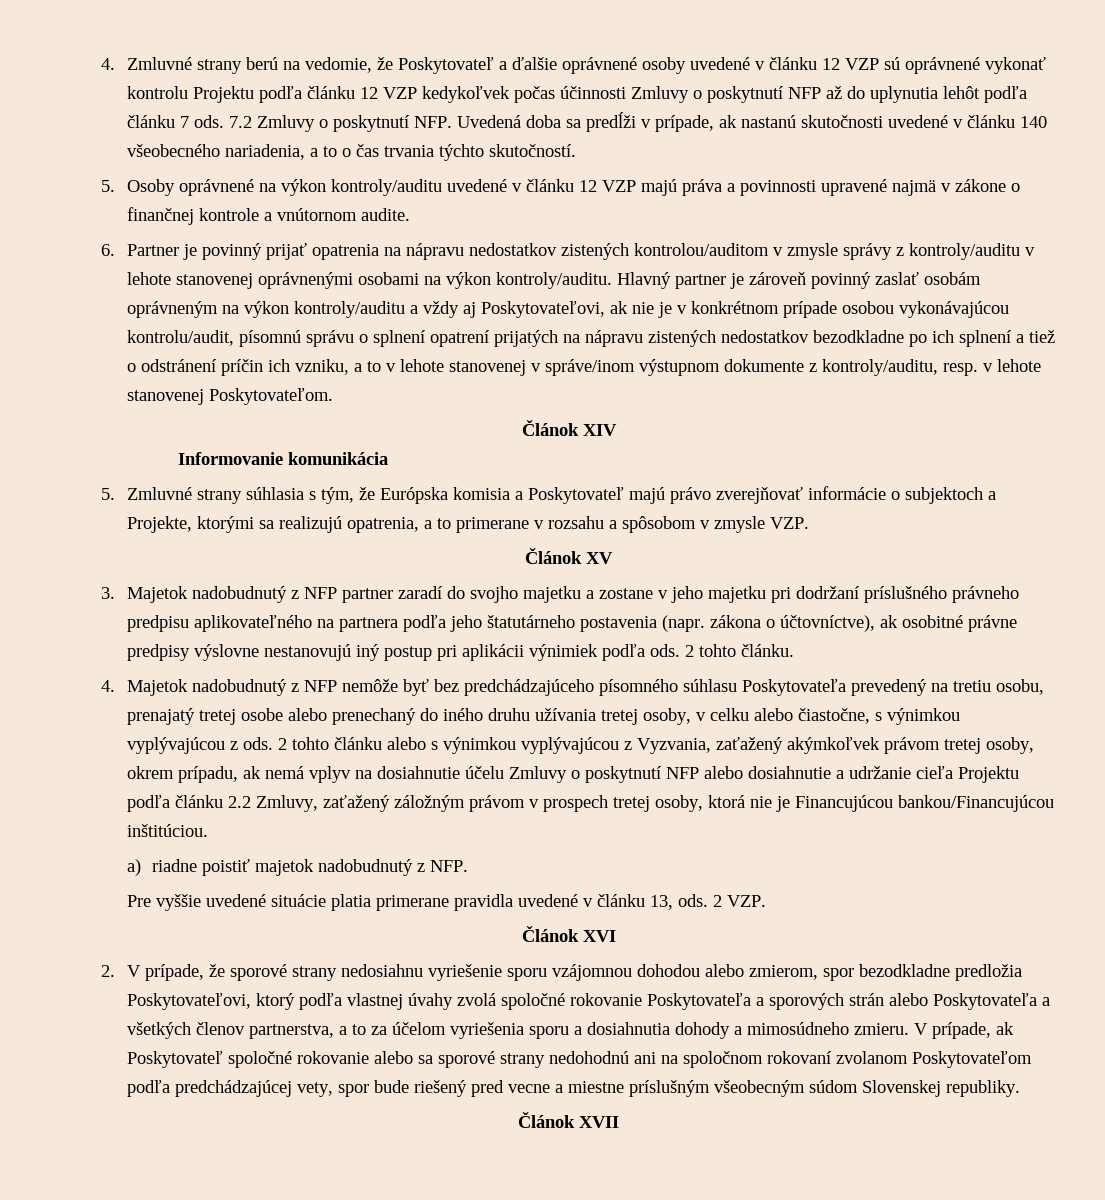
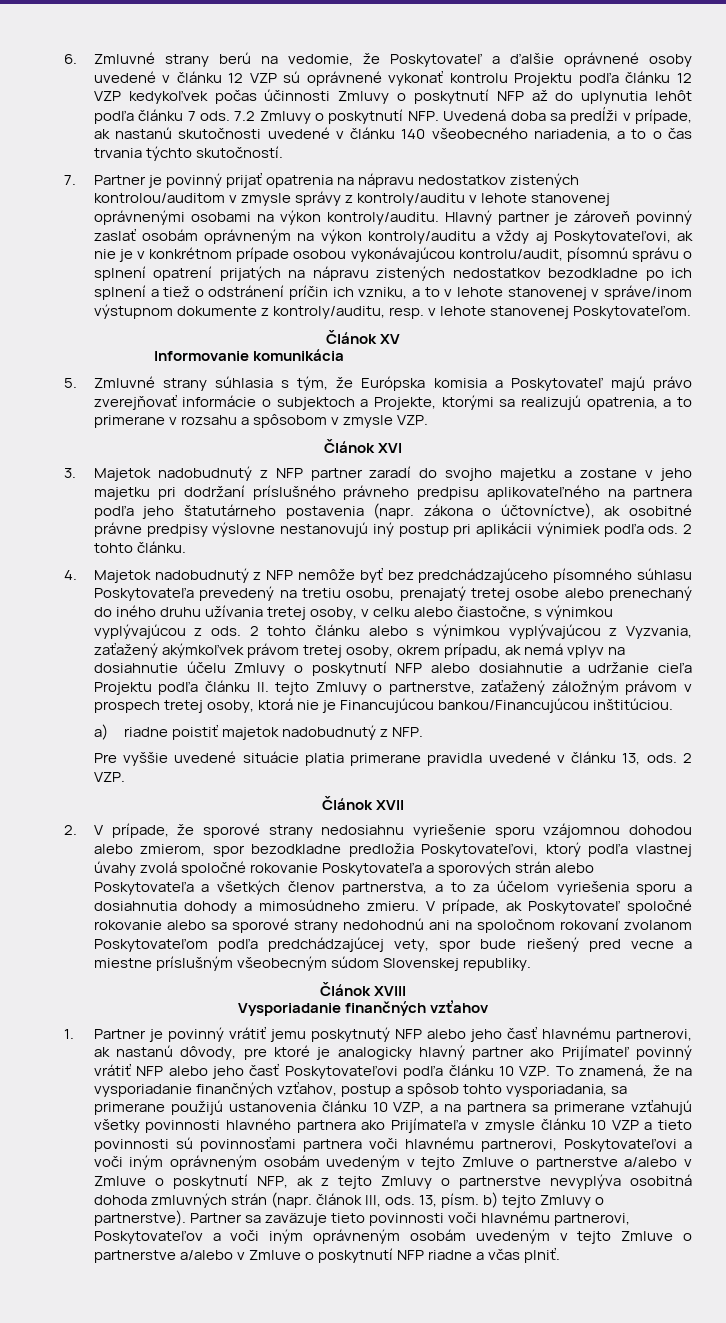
- 4. Zmluvné strany berú na vedomie, že Poskytovateľ a ďalšie oprávnené osoby uvedené v článku 12 VZP sú oprávnené vykonať kontrolu Projektu podľa článku 12 VZP kedykoľvek počas účinnosti Zmluvy o poskytnutí NFP až do uplynutia lehôt podľa článku 7 ods.
+ 6. Zmluvné strany berú na vedomie, že Poskytovateľ a ďalšie oprávnené osoby uvedené v článku 12 VZP sú oprávnené vykonať kontrolu Projektu podľa článku 12 VZP kedykoľvek počas účinnosti Zmluvy o poskytnutí NFP až do uplynutia lehôt podľa článku 7 ods.
- 5. Osoby oprávnené na výkon kontroly/auditu uvedené v článku 12 VZP majú práva a povinnosti upravené najmä v zákone o finančnej kontrole a vnútornom audite.
- 6. Partner je povinný prijať opatrenia na nápravu nedostatkov zistených kontrolou/auditom v zmysle správy z kontroly/auditu v lehote stanovenej oprávnenými osobami na výkon kontroly/auditu.
+ 7. Partner je povinný prijať opatrenia na nápravu nedostatkov zistených kontrolou/auditom v zmysle správy z kontroly/auditu v lehote stanovenej oprávnenými osobami na výkon kontroly/auditu.
- Článok XIV
+ Článok XV
- Článok XV
+ Článok XVI
- 2 tohto článku alebo s výnimkou vyplývajúcou z Vyzvania, zaťažený akýmkoľvek právom tretej osoby, okrem prípadu, ak nemá vplyv na dosiahnutie účelu Zmluvy o poskytnutí NFP alebo dosiahnutie a udržanie cieľa Projektu podľa článku 2.2 Zmluvy, zaťažený záložným právom v prospech tretej osoby, ktorá nie je Financujúcou bankou/Financujúcou inštitúciou.
+ 2 tohto článku alebo s výnimkou vyplývajúcou z Vyzvania, zaťažený akýmkoľvek právom tretej osoby, okrem prípadu, ak nemá vplyv na dosiahnutie účelu Zmluvy o poskytnutí NFP alebo dosiahnutie a udržanie cieľa Projektu podľa článku II. tejto Zmluvy o partnerstve, zaťažený záložným právom v prospech tretej osoby, ktorá nie je Financujúcou bankou/Financujúcou inštitúciou.
- Článok XVI
+ Článok XVII
- Článok XVII
+ Článok XVIII
+ Vysporiadanie finančných vzťahov
+ 1. Partner je povinný vrátiť jemu poskytnutý NFP alebo jeho časť hlavnému partnerovi, ak nastanú dôvody, pre ktoré je analogicky hlavný partner ako Prijímateľ povinný vrátiť NFP alebo jeho časť Poskytovateľovi podľa článku 10 VZP. To znamená, že na vysporiadanie finančných vzťahov, postup a spôsob tohto vysporiadania, sa primerane použijú ustanovenia článku 10 VZP, a na partnera sa primerane vzťahujú všetky povinnosti hlavného partnera ako Prijímateľa v zmysle článku 10 VZP a tieto povinnosti sú povinnosťami partnera voči hlavnému partnerovi, Poskytovateľovi a voči iným oprávneným osobám uvedeným v tejto Zmluve o partnerstve a/alebo v Zmluve o poskytnutí NFP, ak z tejto Zmluvy o partnerstve nevyplýva osobitná dohoda zmluvných strán (napr. článok III, ods. 13, písm. b) tejto Zmluvy o partnerstve). Partner sa zaväzuje tieto povinnosti voči hlavnému partnerovi, Poskytovateľov a voči iným oprávneným osobám uvedeným v tejto Zmluve o partnerstve a/alebo v Zmluve o poskytnutí NFP riadne a včas plniť.

